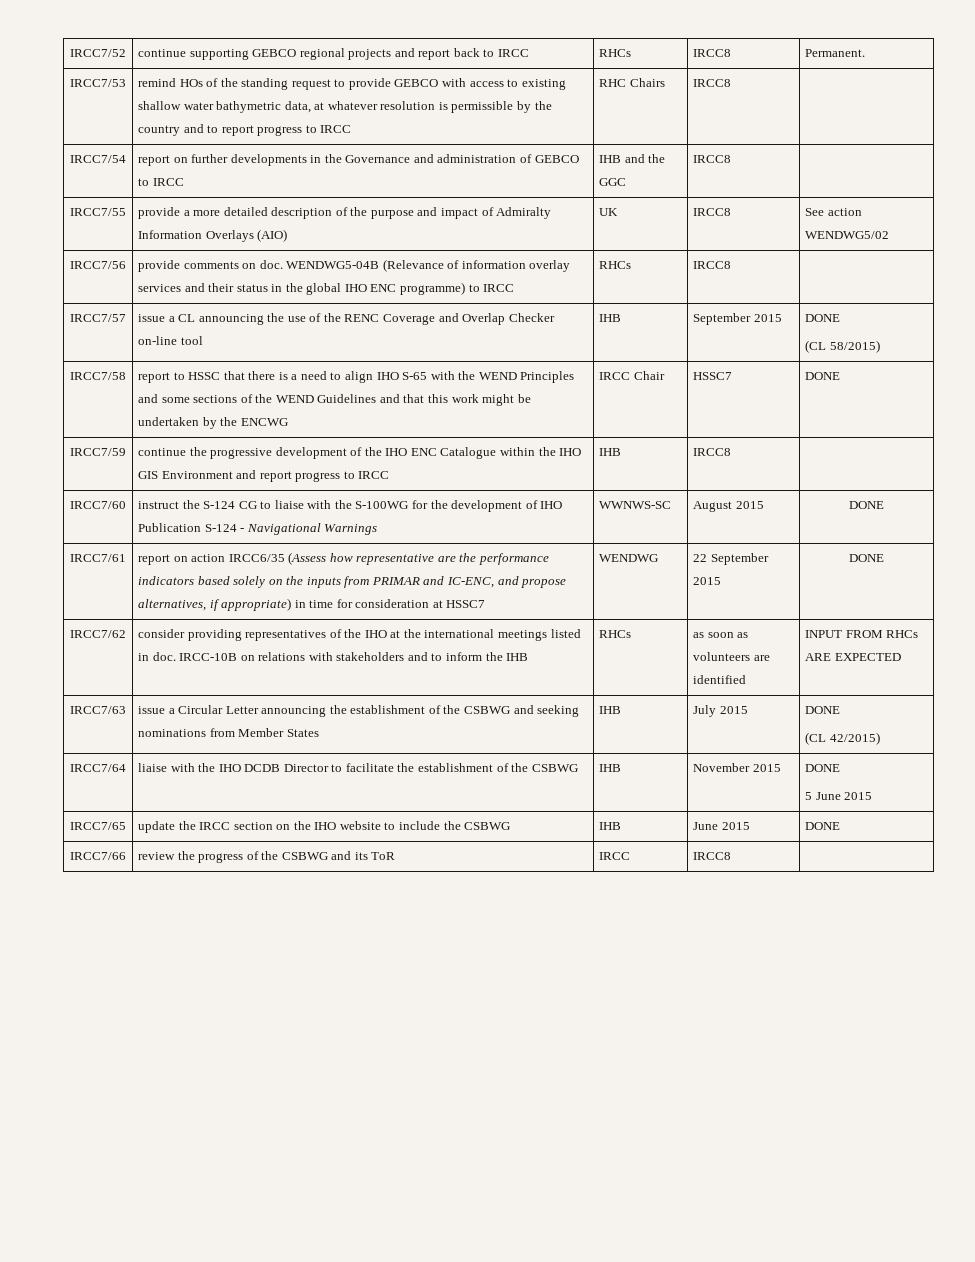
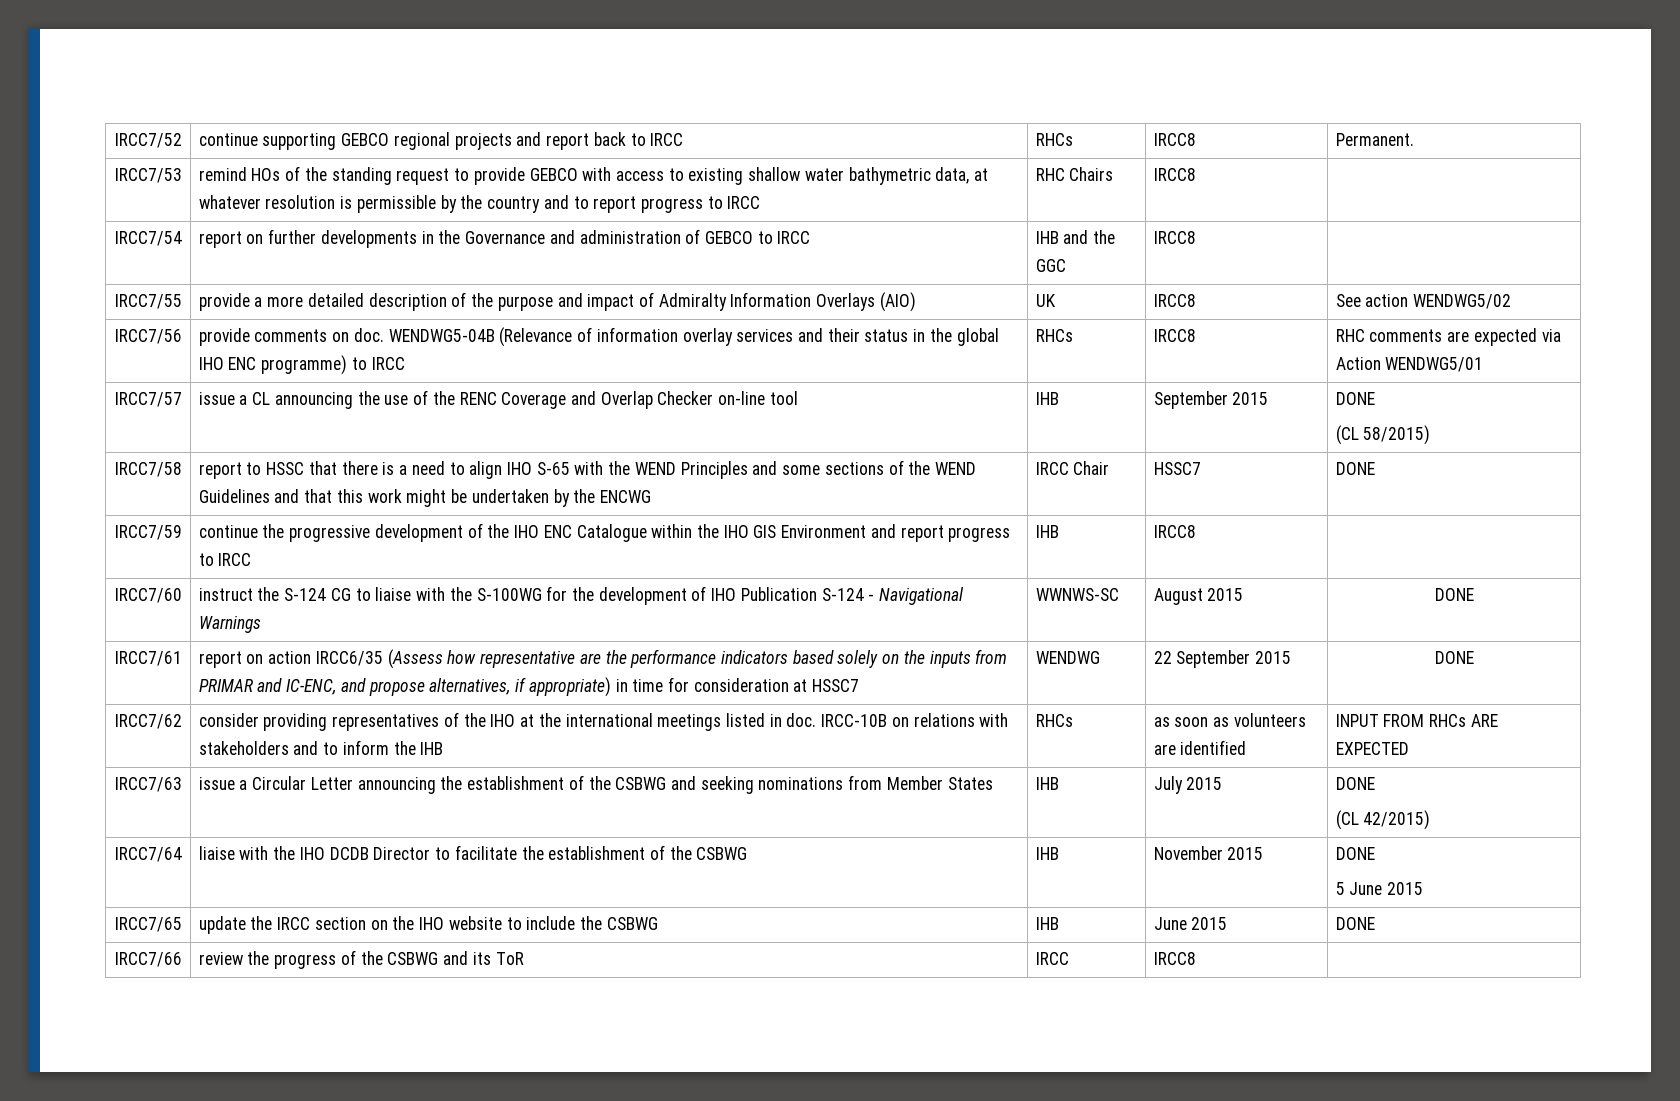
- IRCC7/56 | provide comments on doc. WENDWG5-04B (Relevance of information overlay services and their status in the global IHO ENC programme) to IRCC | RHCs | IRCC8 |
+ IRCC7/56 | provide comments on doc. WENDWG5-04B (Relevance of information overlay services and their status in the global IHO ENC programme) to IRCC | RHCs | IRCC8 | RHC comments are expected via Action WENDWG5/01

